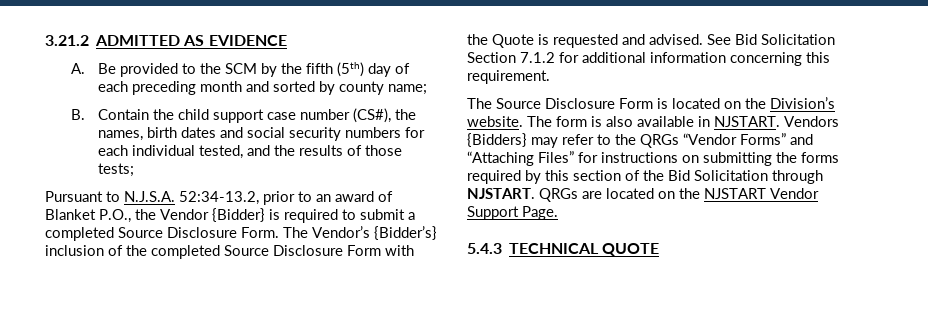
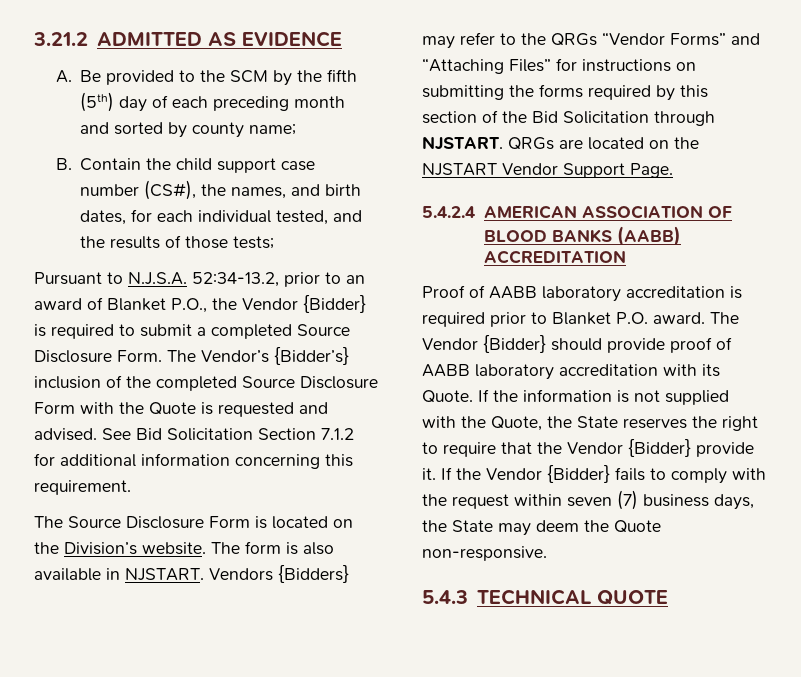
- B. Contain the child support case number (CS#), the names, birth dates and social security numbers for each individual tested, and the results of those tests;
+ B. Contain the child support case number (CS#), the names, and birth dates, for each individual tested, and the results of those tests;
+ 5.4.2.4 AMERICAN ASSOCIATION OF BLOOD BANKS (AABB) ACCREDITATION
+ Proof of AABB laboratory accreditation is required prior to Blanket P.O. award. The Vendor {Bidder} should provide proof of AABB laboratory accreditation with its Quote. If the information is not supplied with the Quote, the State reserves the right to require that the Vendor {Bidder} provide it. If the Vendor {Bidder} fails to comply with the request within seven (7) business days, the State may deem the Quote non-responsive.

